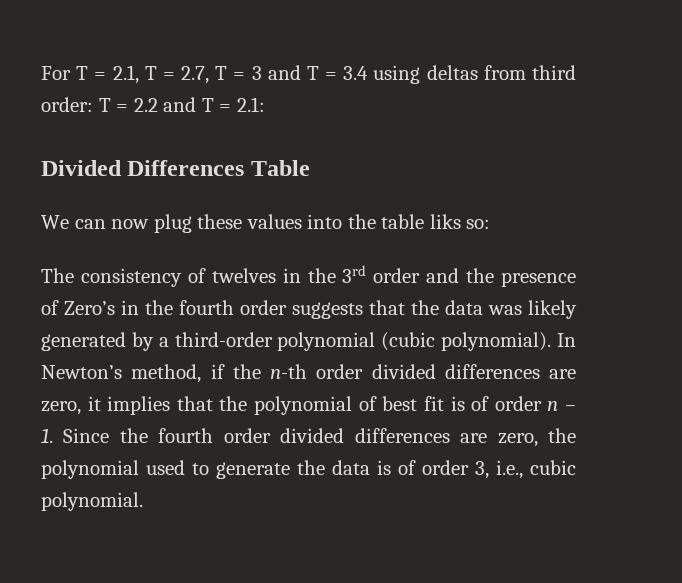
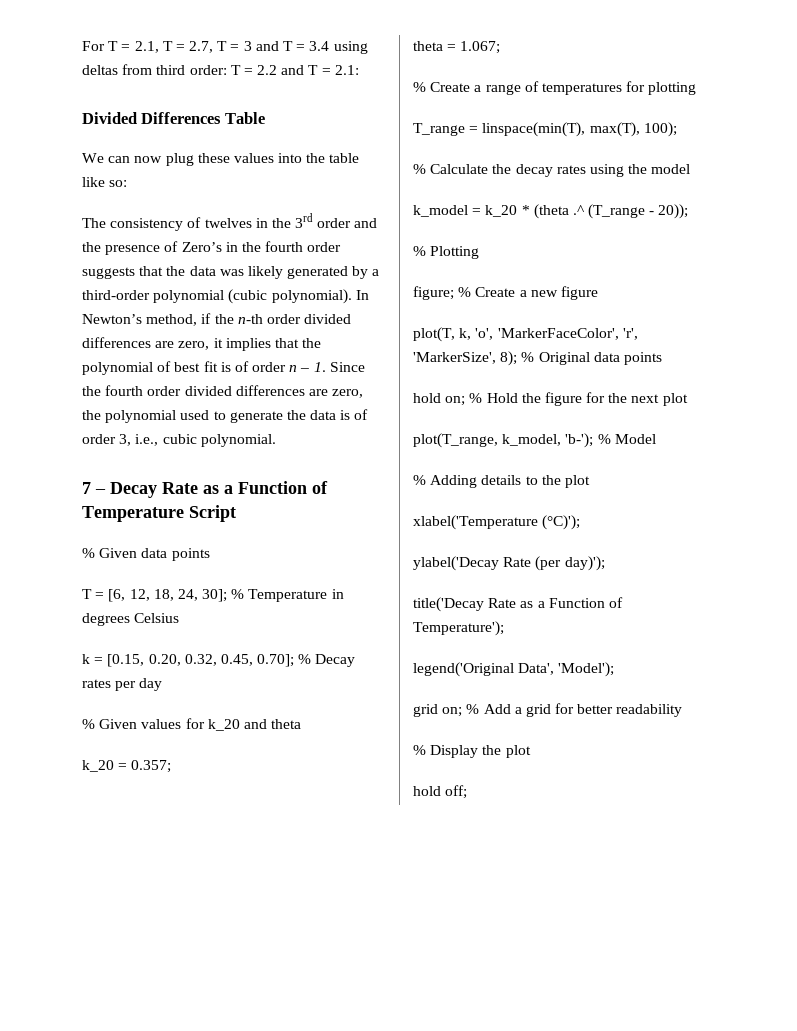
- We can now plug these values into the table liks so:
+ We can now plug these values into the table like so:
+ 7 – Decay Rate as a Function of Temperature Script
+ % Given data points
+ T = [6, 12, 18, 24, 30]; % Temperature in degrees Celsius
+ k = [0.15, 0.20, 0.32, 0.45, 0.70]; % Decay rates per day
+ % Given values for k_20 and theta
+ k_20 = 0.357;
+ theta = 1.067;
+ % Create a range of temperatures for plotting
+ T_range = linspace(min(T), max(T), 100);
+ % Calculate the decay rates using the model
+ k_model = k_20 * (theta .^ (T_range - 20));
+ % Plotting
+ figure; % Create a new figure
+ plot(T, k, 'o', 'MarkerFaceColor', 'r', 'MarkerSize', 8); % Original data points
+ hold on; % Hold the figure for the next plot
+ plot(T_range, k_model, 'b-'); % Model
+ % Adding details to the plot
+ xlabel('Temperature (°C)');
+ ylabel('Decay Rate (per day)');
+ title('Decay Rate as a Function of Temperature');
+ legend('Original Data', 'Model');
+ grid on; % Add a grid for better readability
+ % Display the plot
+ hold off;

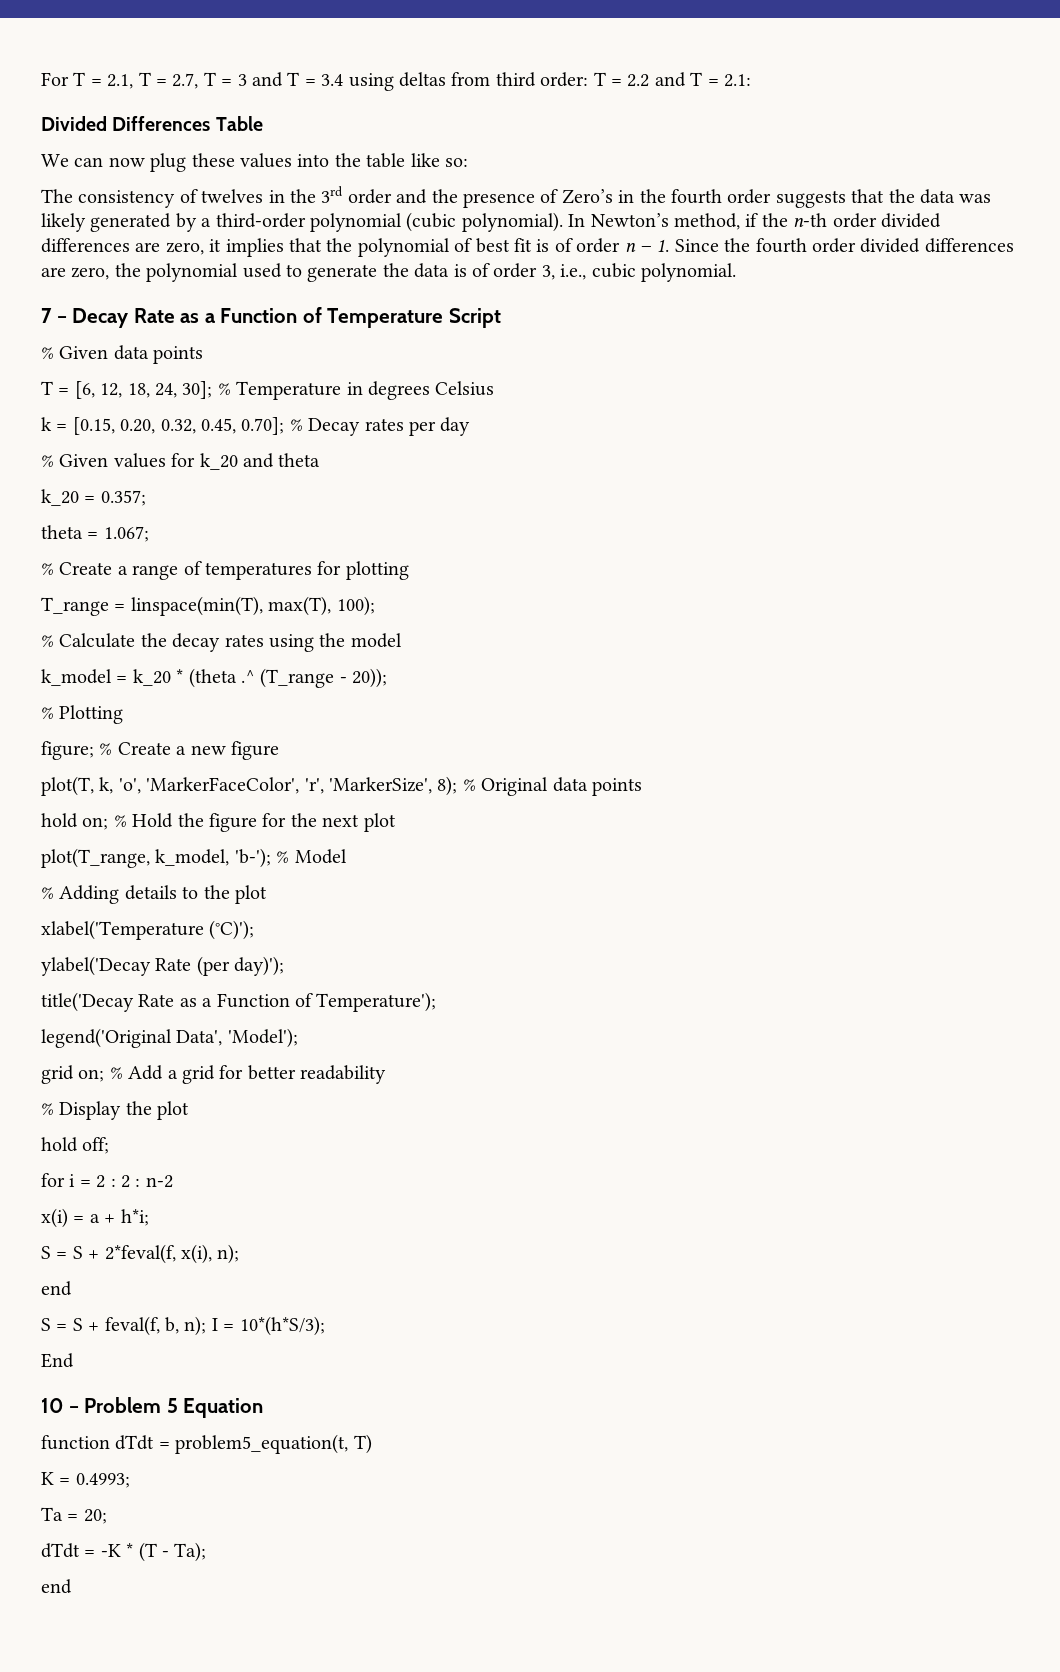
+ for i = 2 : 2 : n-2
+ x(i) = a + h*i;
+ S = S + 2*feval(f, x(i), n);
+ end
+ S = S + feval(f, b, n); I = 10*(h*S/3);
+ End
+ 10 – Problem 5 Equation
+ function dTdt = problem5_equation(t, T)
+ K = 0.4993;
+ Ta = 20;
+ dTdt = -K * (T - Ta);
+ end

